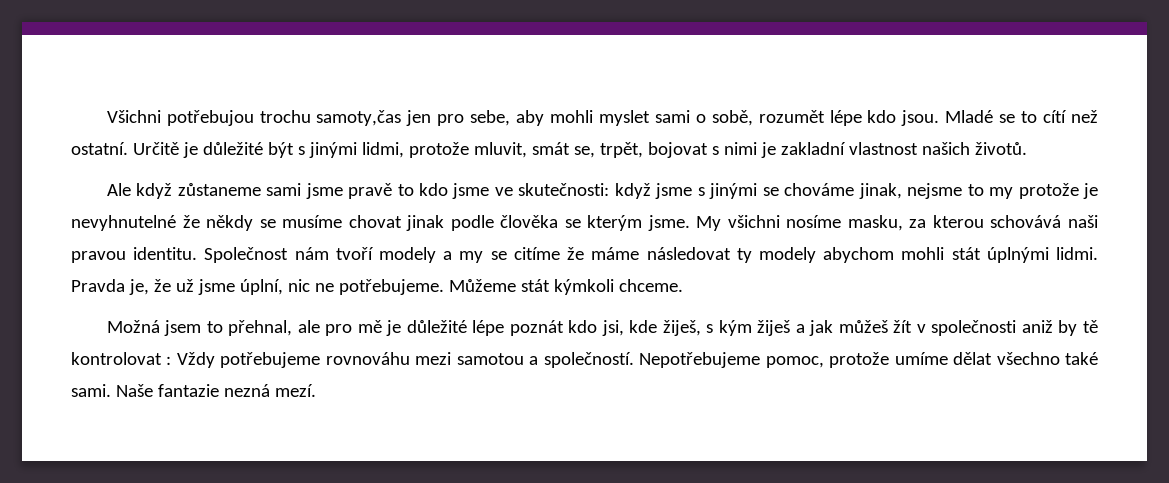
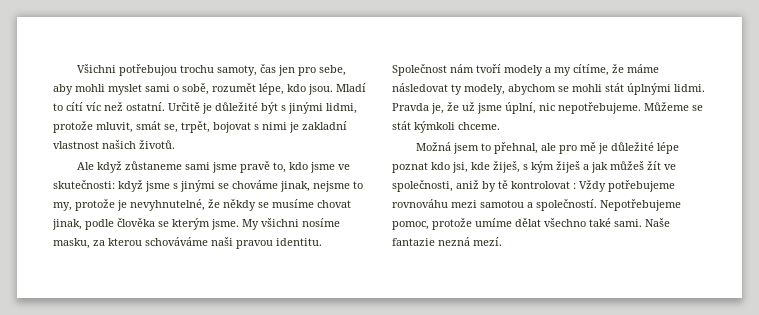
- Všichni potřebujou trochu samoty,čas jen pro sebe, aby mohli myslet sami o sobě, rozumět lépe kdo jsou.
+ Všichni potřebujou trochu samoty, čas jen pro sebe, aby mohli myslet sami o sobě, rozumět lépe, kdo jsou.
- Mladé se to cítí než ostatní.
+ Mladí to cítí víc než ostatní.
- Ale když zůstaneme sami jsme pravě to kdo jsme ve skutečnosti: když jsme s jinými se chováme jinak, nejsme to my protože je nevyhnutelné že někdy se musíme chovat jinak podle člověka se kterým jsme.
+ Ale když zůstaneme sami jsme pravě to, kdo jsme ve skutečnosti: když jsme s jinými se chováme jinak, nejsme to my, protože je nevyhnutelné, že někdy se musíme chovat jinak, podle člověka se kterým jsme.
- My všichni nosíme masku, za kterou schovává naši pravou identitu.
+ My všichni nosíme masku, za kterou schováváme naši pravou identitu.
- Společnost nám tvoří modely a my se citíme že máme následovat ty modely abychom mohli stát úplnými lidmi.
+ Společnost nám tvoří modely a my cítíme, že máme následovat ty modely, abychom se mohli stát úplnými lidmi.
- Pravda je, že už jsme úplní, nic ne potřebujeme. Můžeme stát kýmkoli chceme.
+ Pravda je, že už jsme úplní, nic nepotřebujeme. Můžeme se stát kýmkoli chceme.
- Možná jsem to přehnal, ale pro mě je důležité lépe poznát kdo jsi, kde žiješ, s kým žiješ a jak můžeš žít v společnosti aniž by tě kontrolovat : Vždy potřebujeme rovnováhu mezi samotou a společností.
+ Možná jsem to přehnal, ale pro mě je důležité lépe poznat kdo jsi, kde žiješ, s kým žiješ a jak můžeš žít ve společnosti, aniž by tě kontrolovat : Vždy potřebujeme rovnováhu mezi samotou a společností.

